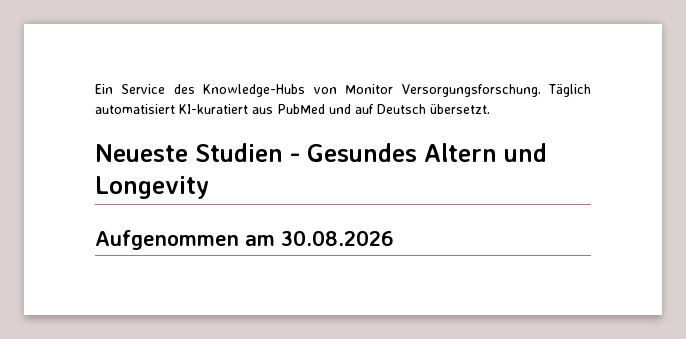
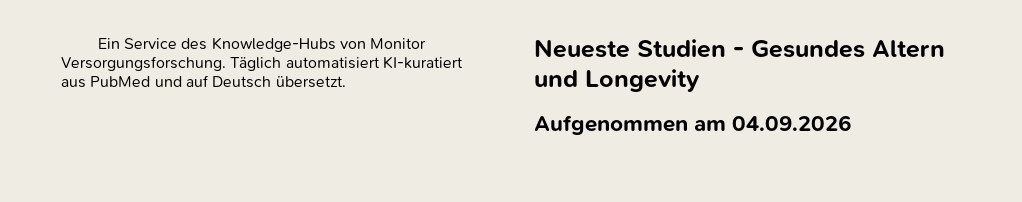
- Aufgenommen am 30.08.2026
+ Aufgenommen am 04.09.2026

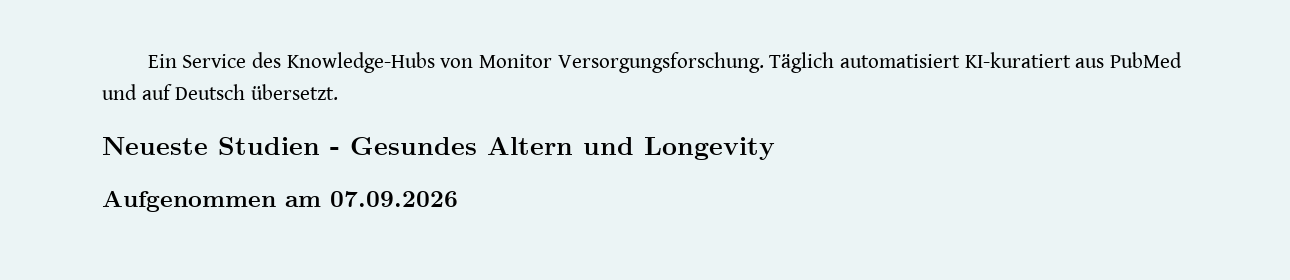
- Aufgenommen am 04.09.2026
+ Aufgenommen am 07.09.2026

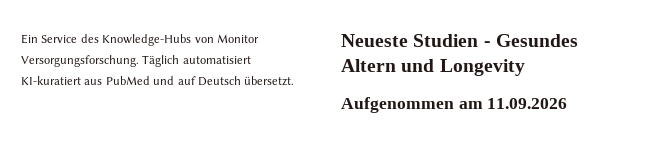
- Aufgenommen am 07.09.2026
+ Aufgenommen am 11.09.2026

